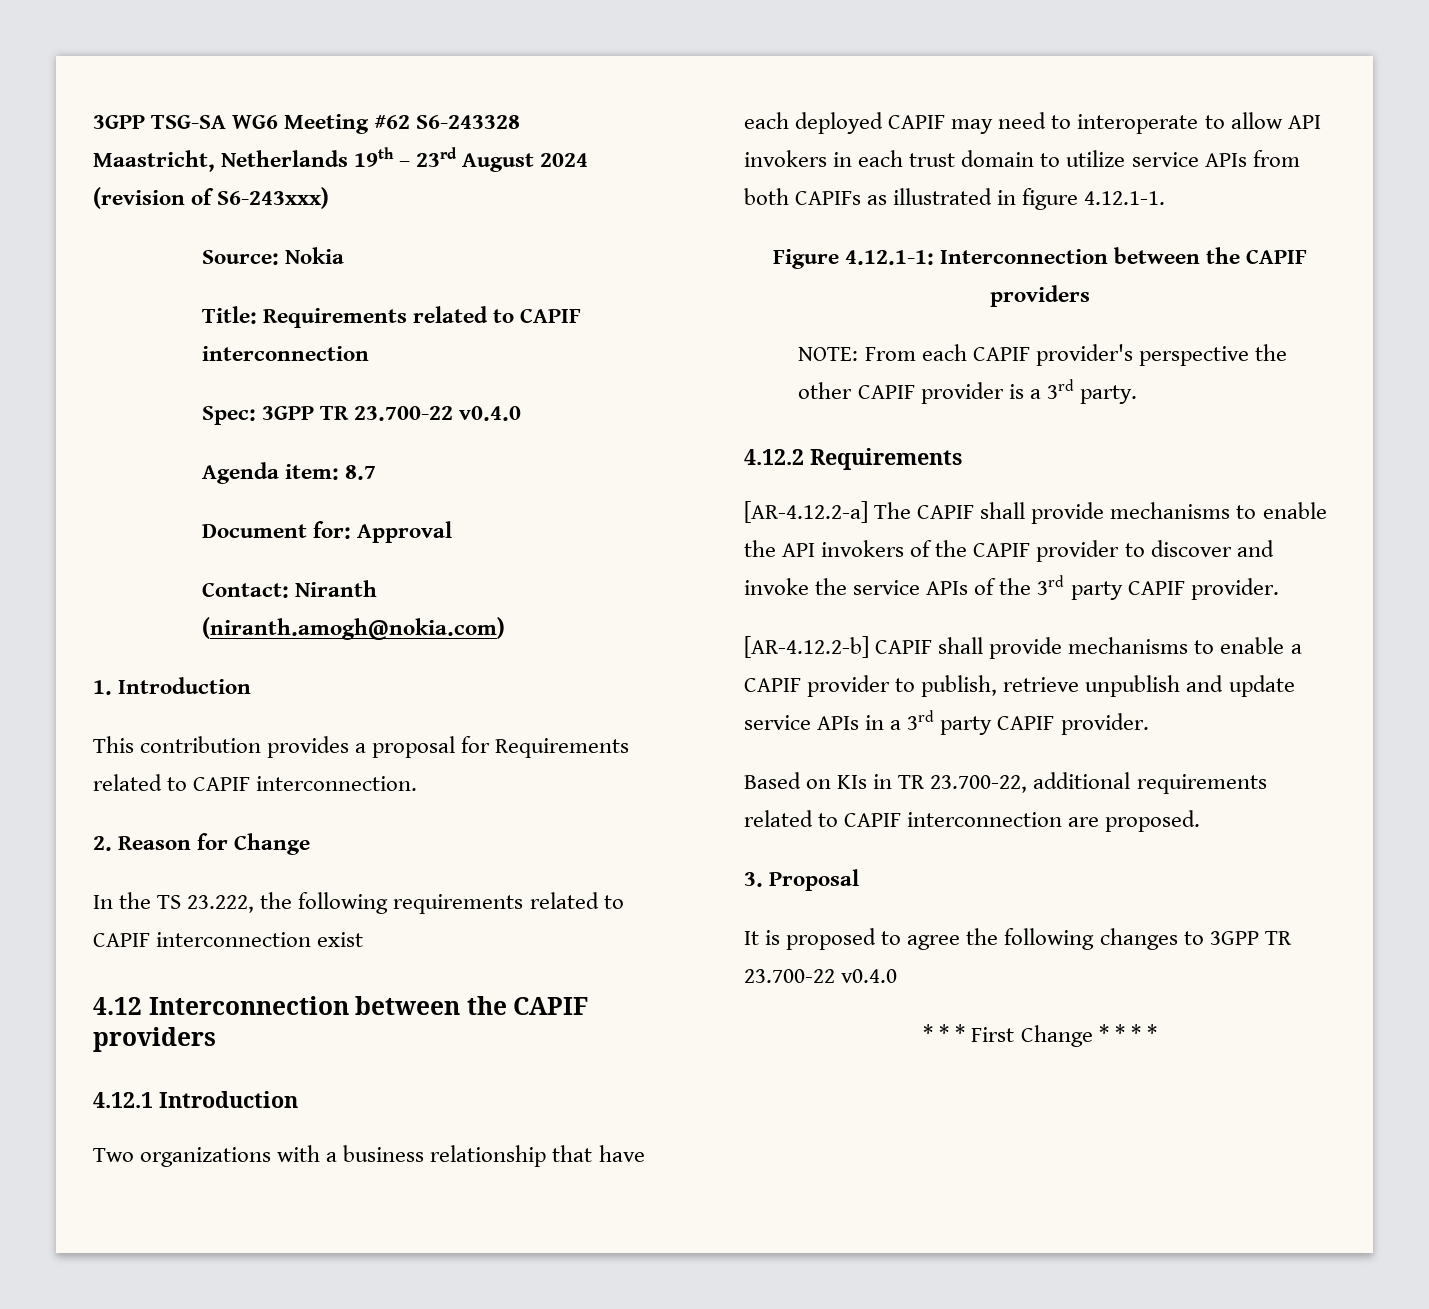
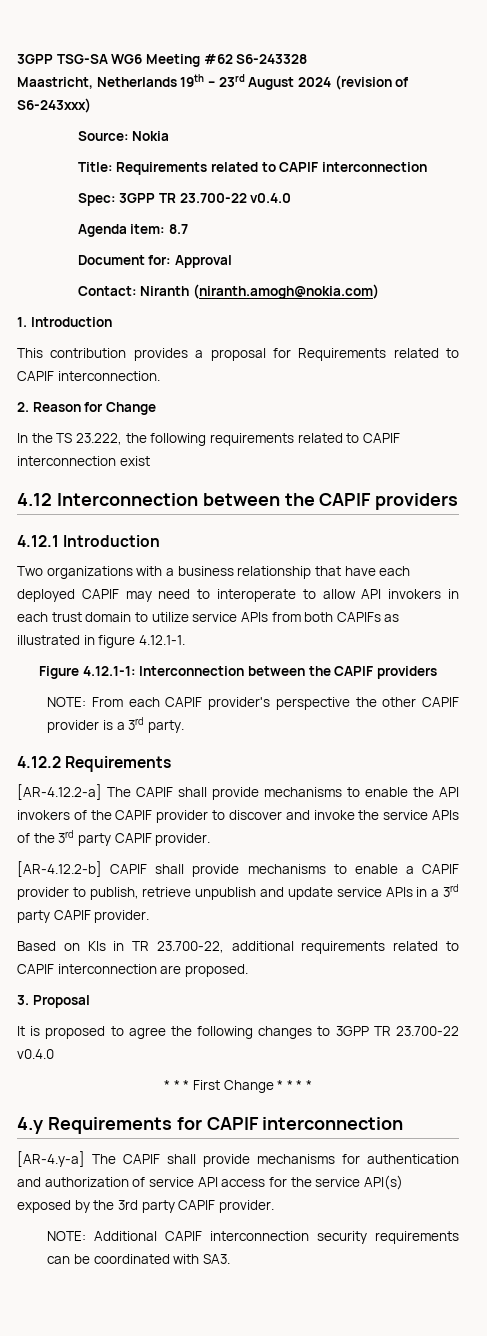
+ 4.y Requirements for CAPIF interconnection
+ [AR-4.y-a] The CAPIF shall provide mechanisms for authentication and authorization of service API access for the service API(s) exposed by the 3rd party CAPIF provider.
+ NOTE: Additional CAPIF interconnection security requirements can be coordinated with SA3.

